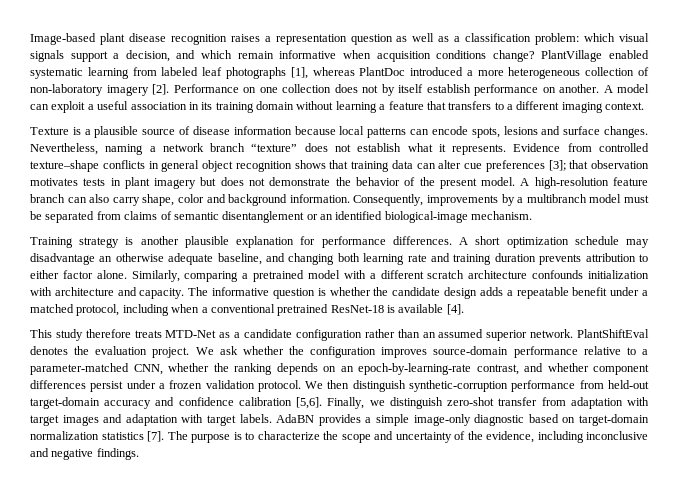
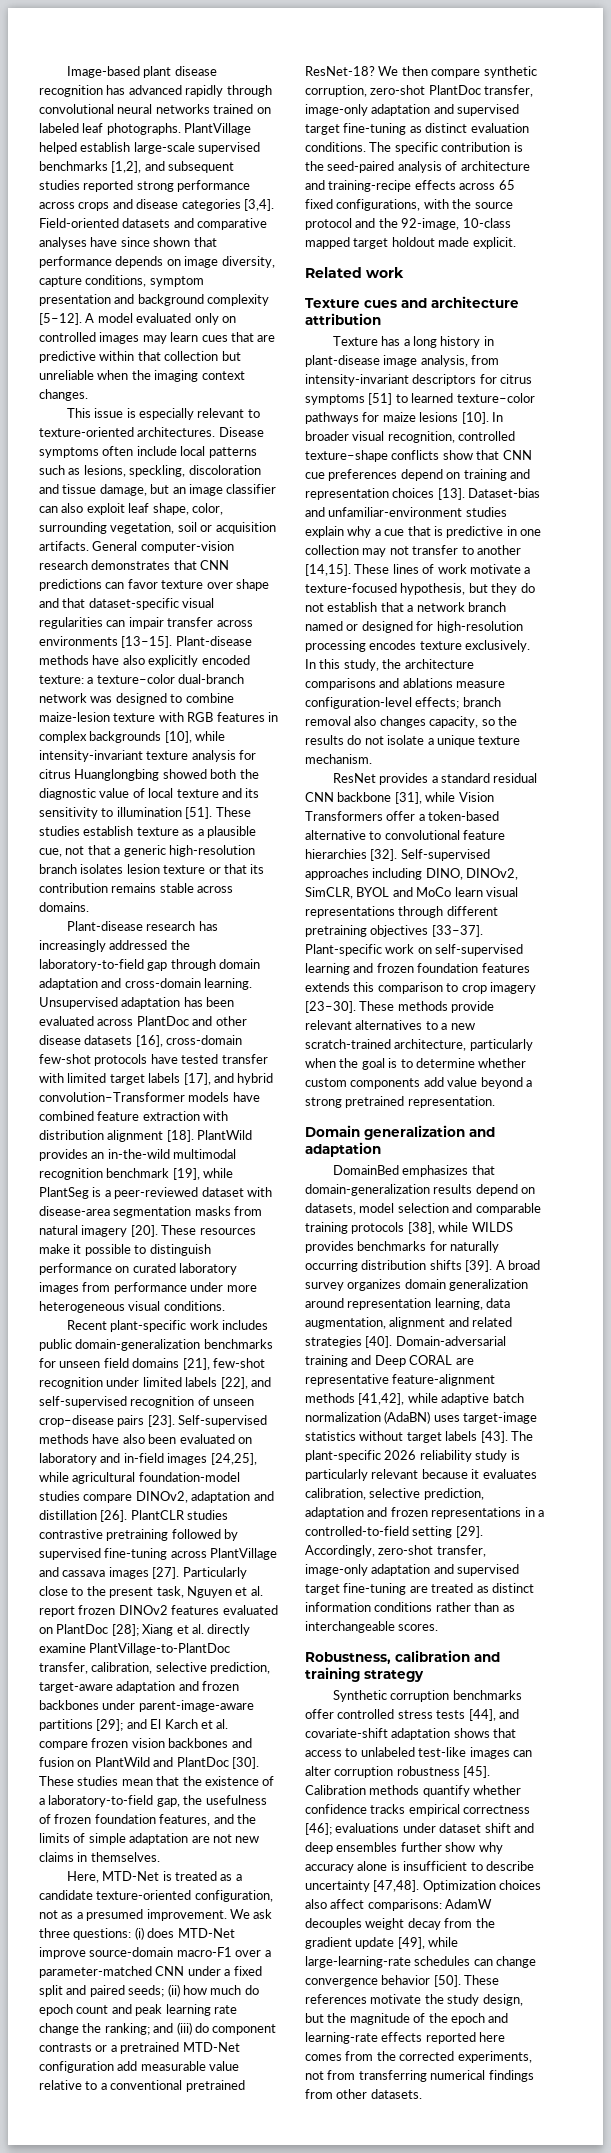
- Image-based plant disease recognition raises a representation question as well as a classification problem: which visual signals support a decision, and which remain informative when acquisition conditions change? PlantVillage enabled systematic learning from labeled leaf photographs [1], whereas PlantDoc introduced a more heterogeneous collection of non-laboratory imagery [2]. Performance on one collection does not by itself establish performance on another. A model can exploit a useful association in its training domain without learning a feature that transfers to a different imaging context.
- Texture is a plausible source of disease information because local patterns can encode spots, lesions and surface changes. Nevertheless, naming a network branch “texture” does not establish what it represents. Evidence from controlled texture–shape conflicts in general object recognition shows that training data can alter cue preferences [3]; that observation motivates tests in plant imagery but does not demonstrate the behavior of the present model. A high-resolution feature branch can also carry shape, color and background information. Consequently, improvements by a multibranch model must be separated from claims of semantic disentanglement or an identified biological-image mechanism.
- Training strategy is another plausible explanation for performance differences. A short optimization schedule may disadvantage an otherwise adequate baseline, and changing both learning rate and training duration prevents attribution to either factor alone. Similarly, comparing a pretrained model with a different scratch architecture confounds initialization with architecture and capacity. The informative question is whether the candidate design adds a repeatable benefit under a matched protocol, including when a conventional pretrained ResNet-18 is available [4].
- This study therefore treats MTD-Net as a candidate configuration rather than an assumed superior network. PlantShiftEval denotes the evaluation project. We ask whether the configuration improves source-domain performance relative to a parameter-matched CNN, whether the ranking depends on an epoch-by-learning-rate contrast, and whether component differences persist under a frozen validation protocol. We then distinguish synthetic-corruption performance from held-out target-domain accuracy and confidence calibration [5,6]. Finally, we distinguish zero-shot transfer from adaptation with target images and adaptation with target labels. AdaBN provides a simple image-only diagnostic based on target-domain normalization statistics [7]. The purpose is to characterize the scope and uncertainty of the evidence, including inconclusive and negative findings.
+ Image-based plant disease recognition has advanced rapidly through convolutional neural networks trained on labeled leaf photographs. PlantVillage helped establish large-scale supervised benchmarks [1,2], and subsequent studies reported strong performance across crops and disease categories [3,4]. Field-oriented datasets and comparative analyses have since shown that performance depends on image diversity, capture conditions, symptom presentation and background complexity [5–12]. A model evaluated only on controlled images may learn cues that are predictive within that collection but unreliable when the imaging context changes.
+ This issue is especially relevant to texture-oriented architectures. Disease symptoms often include local patterns such as lesions, speckling, discoloration and tissue damage, but an image classifier can also exploit leaf shape, color, surrounding vegetation, soil or acquisition artifacts. General computer-vision research demonstrates that CNN predictions can favor texture over shape and that dataset-specific visual regularities can impair transfer across environments [13–15]. Plant-disease methods have also explicitly encoded texture: a texture–color dual-branch network was designed to combine maize-lesion texture with RGB features in complex backgrounds [10], while intensity-invariant texture analysis for citrus Huanglongbing showed both the diagnostic value of local texture and its sensitivity to illumination [51]. These studies establish texture as a plausible cue, not that a generic high-resolution branch isolates lesion texture or that its contribution remains stable across domains.
+ Plant-disease research has increasingly addressed the laboratory-to-field gap through domain adaptation and cross-domain learning. Unsupervised adaptation has been evaluated across PlantDoc and other disease datasets [16], cross-domain few-shot protocols have tested transfer with limited target labels [17], and hybrid convolution–Transformer models have combined feature extraction with distribution alignment [18]. PlantWild provides an in-the-wild multimodal recognition benchmark [19], while PlantSeg is a peer-reviewed dataset with disease-area segmentation masks from natural imagery [20]. These resources make it possible to distinguish performance on curated laboratory images from performance under more heterogeneous visual conditions.
+ Recent plant-specific work includes public domain-generalization benchmarks for unseen field domains [21], few-shot recognition under limited labels [22], and self-supervised recognition of unseen crop–disease pairs [23]. Self-supervised methods have also been evaluated on laboratory and in-field images [24,25], while agricultural foundation-model studies compare DINOv2, adaptation and distillation [26]. PlantCLR studies contrastive pretraining followed by supervised fine-tuning across PlantVillage and cassava images [27]. Particularly close to the present task, Nguyen et al. report frozen DINOv2 features evaluated on PlantDoc [28]; Xiang et al. directly examine PlantVillage-to-PlantDoc transfer, calibration, selective prediction, target-aware adaptation and frozen backbones under parent-image-aware partitions [29]; and El Karch et al. compare frozen vision backbones and fusion on PlantWild and PlantDoc [30]. These studies mean that the existence of a laboratory-to-field gap, the usefulness of frozen foundation features, and the limits of simple adaptation are not new claims in themselves.
+ Here, MTD-Net is treated as a candidate texture-oriented configuration, not as a presumed improvement. We ask three questions: (i) does MTD-Net improve source-domain macro-F1 over a parameter-matched CNN under a fixed split and paired seeds; (ii) how much do epoch count and peak learning rate change the ranking; and (iii) do component contrasts or a pretrained MTD-Net configuration add measurable value relative to a conventional pretrained ResNet-18? We then compare synthetic corruption, zero-shot PlantDoc transfer, image-only adaptation and supervised target fine-tuning as distinct evaluation conditions. The specific contribution is the seed-paired analysis of architecture and training-recipe effects across 65 fixed configurations, with the source protocol and the 92-image, 10-class mapped target holdout made explicit.
+ Related work
+ Texture cues and architecture attribution
+ Texture has a long history in plant-disease image analysis, from intensity-invariant descriptors for citrus symptoms [51] to learned texture–color pathways for maize lesions [10]. In broader visual recognition, controlled texture–shape conflicts show that CNN cue preferences depend on training and representation choices [13]. Dataset-bias and unfamiliar-environment studies explain why a cue that is predictive in one collection may not transfer to another [14,15]. These lines of work motivate a texture-focused hypothesis, but they do not establish that a network branch named or designed for high-resolution processing encodes texture exclusively. In this study, the architecture comparisons and ablations measure configuration-level effects; branch removal also changes capacity, so the results do not isolate a unique texture mechanism.
+ ResNet provides a standard residual CNN backbone [31], while Vision Transformers offer a token-based alternative to convolutional feature hierarchies [32]. Self-supervised approaches including DINO, DINOv2, SimCLR, BYOL and MoCo learn visual representations through different pretraining objectives [33–37]. Plant-specific work on self-supervised learning and frozen foundation features extends this comparison to crop imagery [23–30]. These methods provide relevant alternatives to a new scratch-trained architecture, particularly when the goal is to determine whether custom components add value beyond a strong pretrained representation.
+ Domain generalization and adaptation
+ DomainBed emphasizes that domain-generalization results depend on datasets, model selection and comparable training protocols [38], while WILDS provides benchmarks for naturally occurring distribution shifts [39]. A broad survey organizes domain generalization around representation learning, data augmentation, alignment and related strategies [40]. Domain-adversarial training and Deep CORAL are representative feature-alignment methods [41,42], while adaptive batch normalization (AdaBN) uses target-image statistics without target labels [43]. The plant-specific 2026 reliability study is particularly relevant because it evaluates calibration, selective prediction, adaptation and frozen representations in a controlled-to-field setting [29]. Accordingly, zero-shot transfer, image-only adaptation and supervised target fine-tuning are treated as distinct information conditions rather than as interchangeable scores.
+ Robustness, calibration and training strategy
+ Synthetic corruption benchmarks offer controlled stress tests [44], and covariate-shift adaptation shows that access to unlabeled test-like images can alter corruption robustness [45]. Calibration methods quantify whether confidence tracks empirical correctness [46]; evaluations under dataset shift and deep ensembles further show why accuracy alone is insufficient to describe uncertainty [47,48]. Optimization choices also affect comparisons: AdamW decouples weight decay from the gradient update [49], while large-learning-rate schedules can change convergence behavior [50]. These references motivate the study design, but the magnitude of the epoch and learning-rate effects reported here comes from the corrected experiments, not from transferring numerical findings from other datasets.

